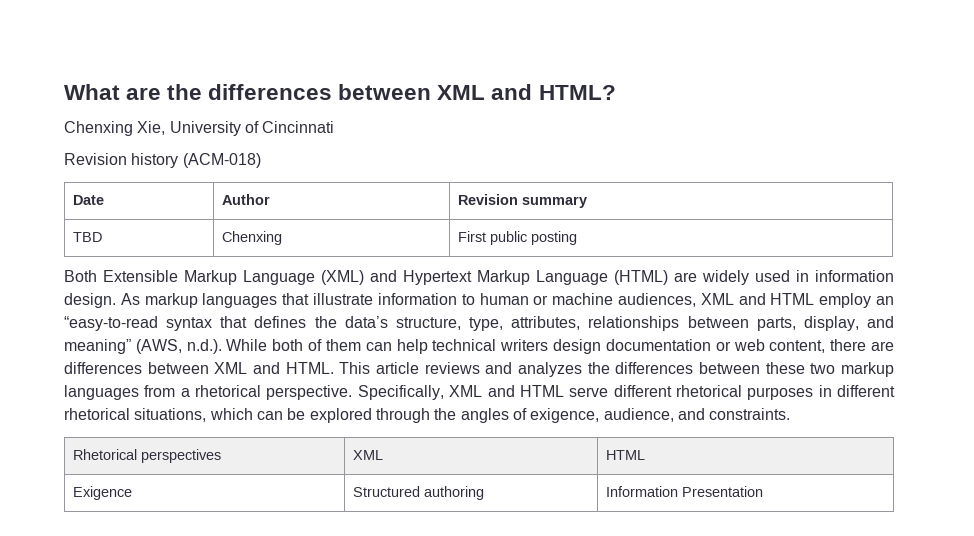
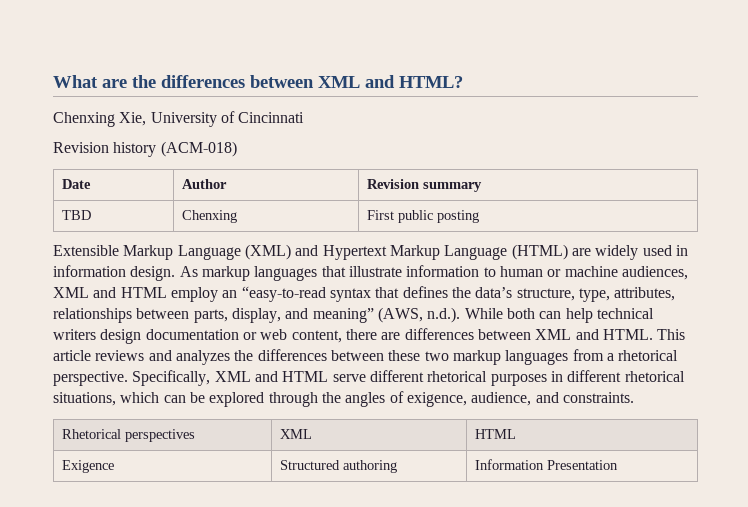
- Both Extensible Markup Language (XML) and Hypertext Markup Language (HTML) are widely used in information design.
+ Extensible Markup Language (XML) and Hypertext Markup Language (HTML) are widely used in information design.
- As markup languages that illustrate information to human or machine audiences, XML and HTML employ an “easy-to-read syntax that defines the data’s structure, type, attributes, relationships between parts, display, and meaning” (AWS, n.d.). While both of them can help technical writers design documentation or web content, there are differences between XML and HTML.
+ As markup languages that illustrate information to human or machine audiences, XML and HTML employ an “easy-to-read syntax that defines the data’s structure, type, attributes, relationships between parts, display, and meaning” (AWS, n.d.). While both can help technical writers design documentation or web content, there are differences between XML and HTML.

